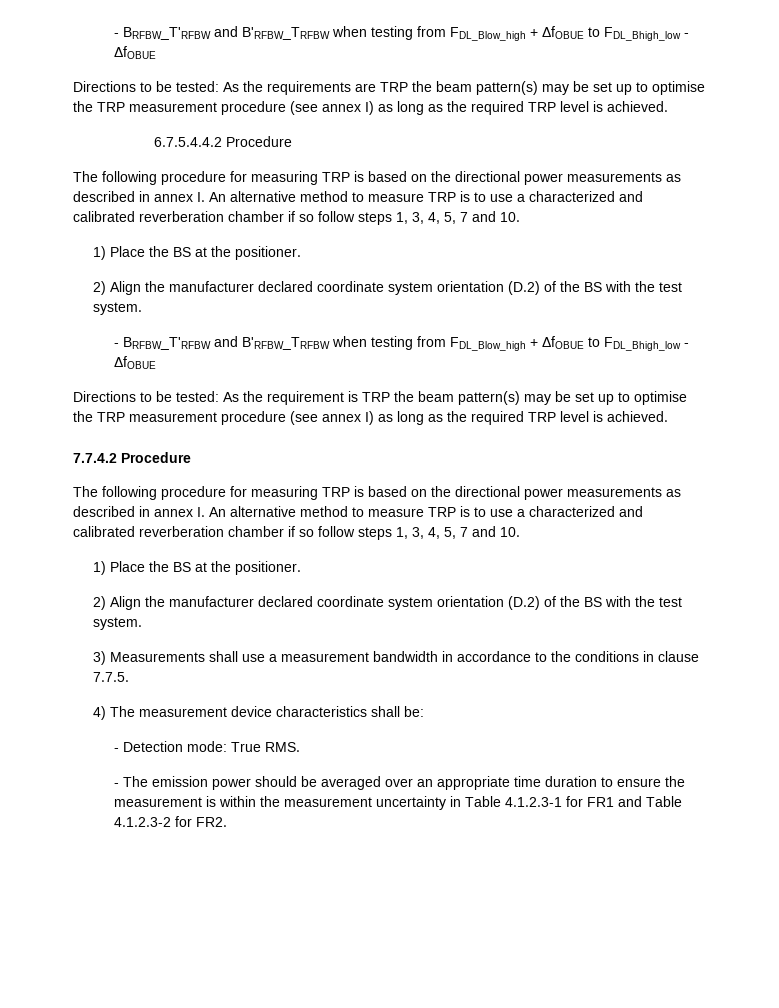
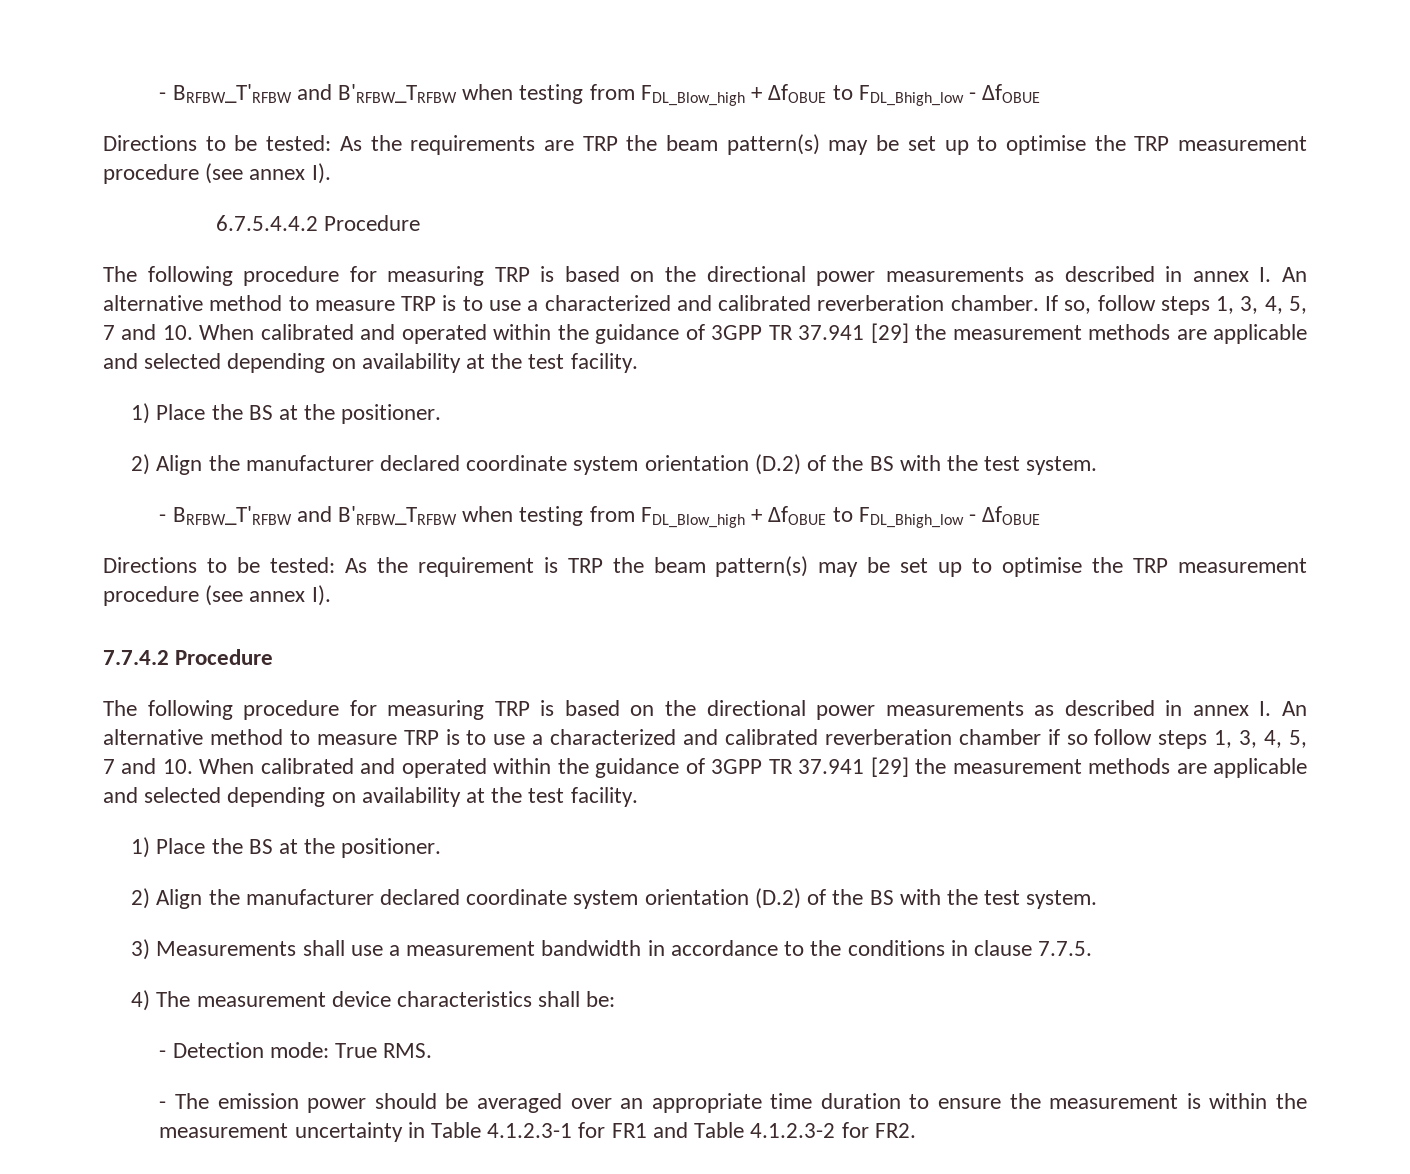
- Directions to be tested: As the requirements are TRP the beam pattern(s) may be set up to optimise the TRP measurement procedure (see annex I) as long as the required TRP level is achieved.
+ Directions to be tested: As the requirements are TRP the beam pattern(s) may be set up to optimise the TRP measurement procedure (see annex I).
  6.7.5.4.4.2 Procedure
- The following procedure for measuring TRP is based on the directional power measurements as described in annex I. An alternative method to measure TRP is to use a characterized and calibrated reverberation chamber if so follow steps 1, 3, 4, 5, 7 and 10.
+ The following procedure for measuring TRP is based on the directional power measurements as described in annex I. An alternative method to measure TRP is to use a characterized and calibrated reverberation chamber. If so, follow steps 1, 3, 4, 5, 7 and 10. When calibrated and operated within the guidance of 3GPP TR 37.941 [29] the measurement methods are applicable and selected depending on availability at the test facility.
- Directions to be tested: As the requirement is TRP the beam pattern(s) may be set up to optimise the TRP measurement procedure (see annex I) as long as the required TRP level is achieved.
+ Directions to be tested: As the requirement is TRP the beam pattern(s) may be set up to optimise the TRP measurement procedure (see annex I).
  7.7.4.2 Procedure
- The following procedure for measuring TRP is based on the directional power measurements as described in annex I. An alternative method to measure TRP is to use a characterized and calibrated reverberation chamber if so follow steps 1, 3, 4, 5, 7 and 10.
+ The following procedure for measuring TRP is based on the directional power measurements as described in annex I. An alternative method to measure TRP is to use a characterized and calibrated reverberation chamber if so follow steps 1, 3, 4, 5, 7 and 10. When calibrated and operated within the guidance of 3GPP TR 37.941 [29] the measurement methods are applicable and selected depending on availability at the test facility.

